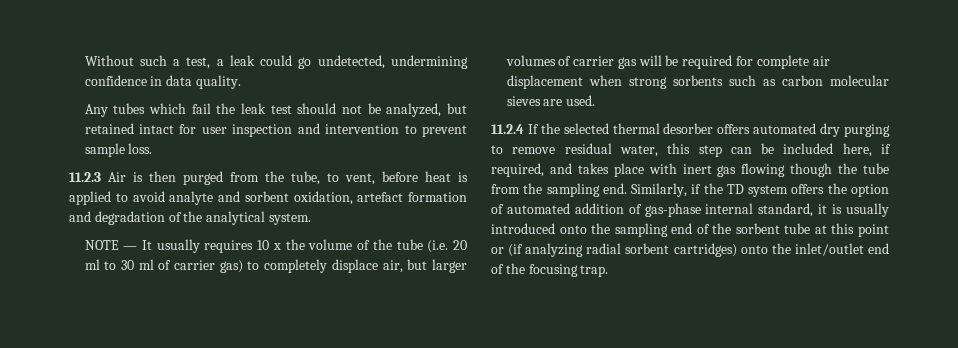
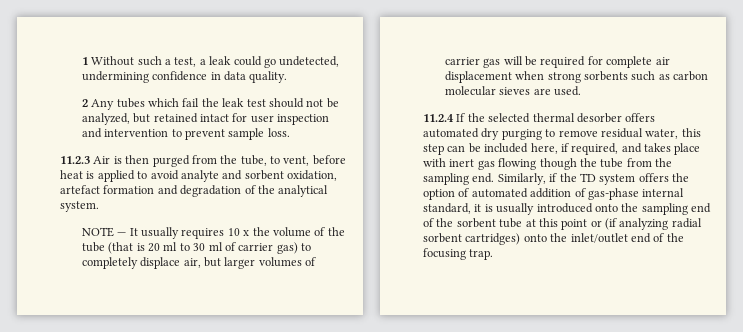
- Without such a test, a leak could go undetected, undermining confidence in data quality.
+ 1 Without such a test, a leak could go undetected, undermining confidence in data quality.
- Any tubes which fail the leak test should not be analyzed, but retained intact for user inspection and intervention to prevent sample loss.
+ 2 Any tubes which fail the leak test should not be analyzed, but retained intact for user inspection and intervention to prevent sample loss.
- NOTE — It usually requires 10 x the volume of the tube (i.e. 20 ml to 30 ml of carrier gas) to completely displace air, but larger volumes of carrier gas will be required for complete air displacement when strong sorbents such as carbon molecular sieves are used.
+ NOTE — It usually requires 10 x the volume of the tube (that is 20 ml to 30 ml of carrier gas) to completely displace air, but larger volumes of carrier gas will be required for complete air displacement when strong sorbents such as carbon molecular sieves are used.

